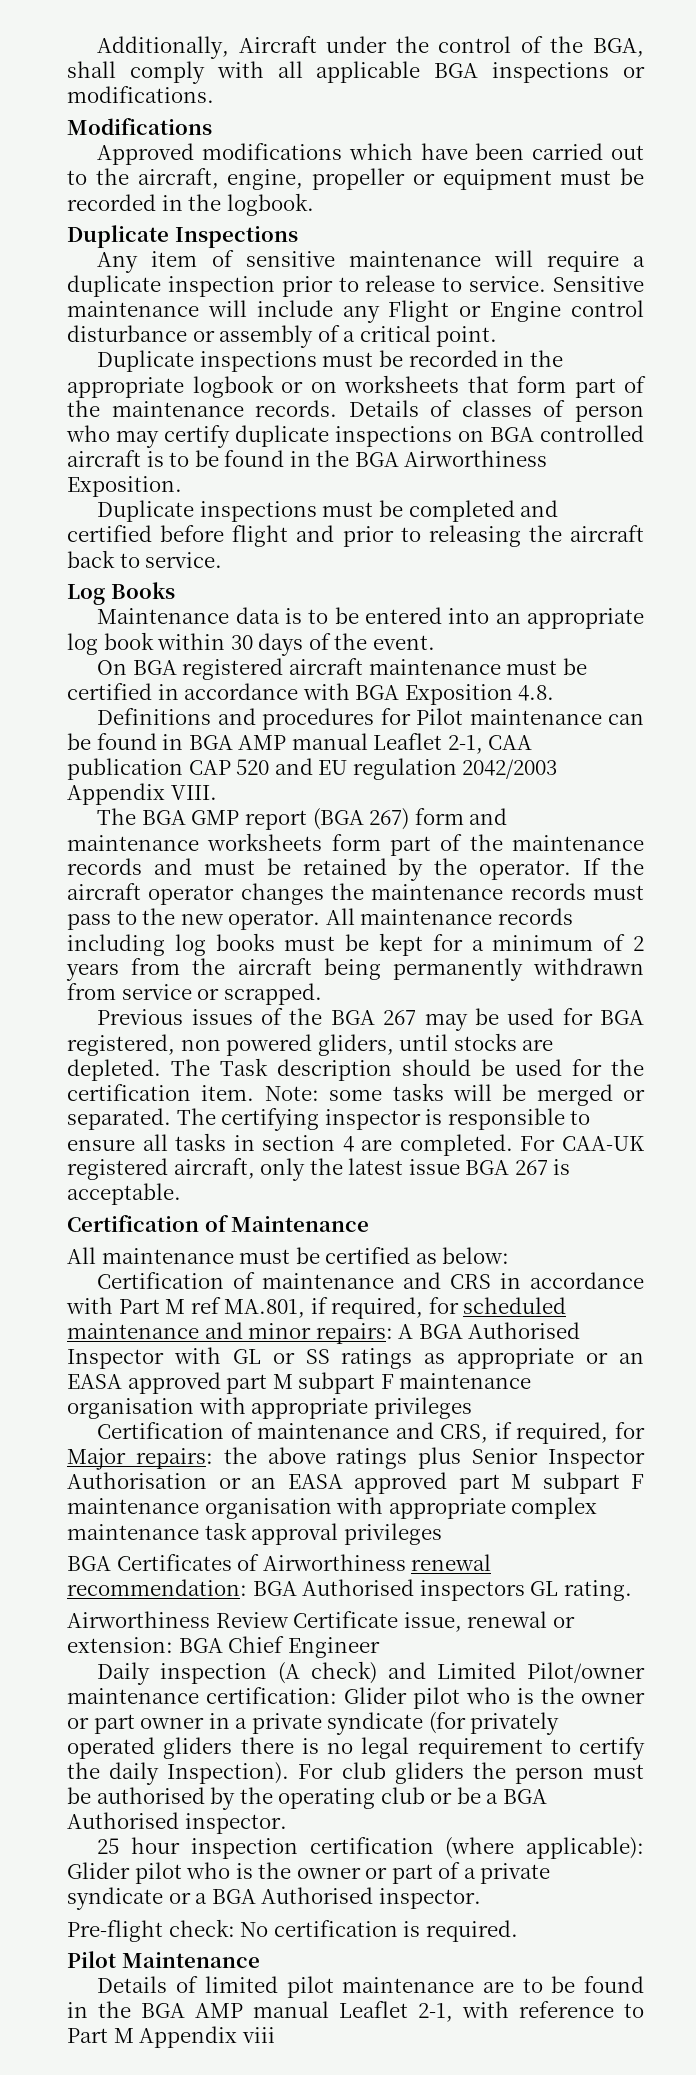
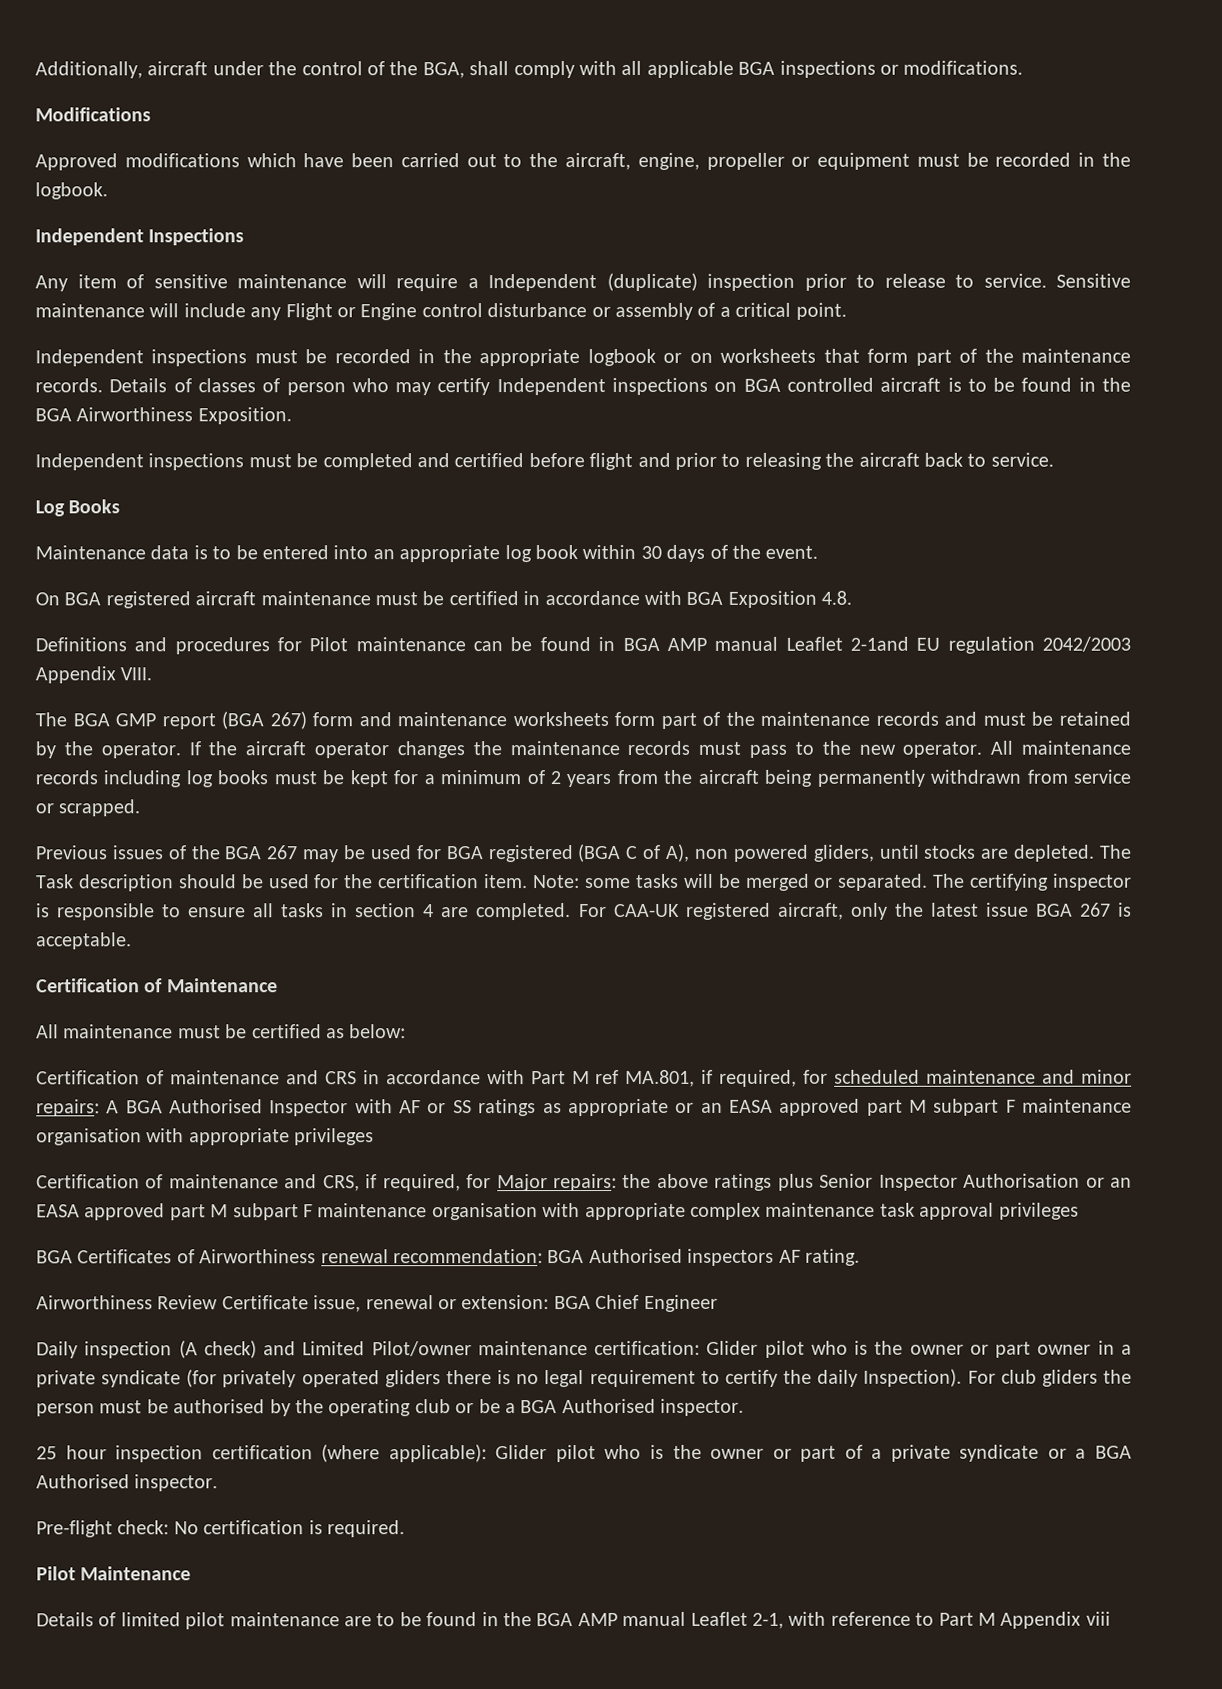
- Additionally, Aircraft under the control of the BGA, shall comply with all applicable BGA inspections or modifications.
+ Additionally, aircraft under the control of the BGA, shall comply with all applicable BGA inspections or modifications.
- Duplicate Inspections
+ Independent Inspections
- Any item of sensitive maintenance will require a duplicate inspection prior to release to service.
+ Any item of sensitive maintenance will require a Independent (duplicate) inspection prior to release to service.
- Duplicate inspections must be recorded in the appropriate logbook or on worksheets that form part of the maintenance records.
+ Independent inspections must be recorded in the appropriate logbook or on worksheets that form part of the maintenance records.
- Details of classes of person who may certify duplicate inspections on BGA controlled aircraft is to be found in the BGA Airworthiness Exposition.
+ Details of classes of person who may certify Independent inspections on BGA controlled aircraft is to be found in the BGA Airworthiness Exposition.
- Duplicate inspections must be completed and certified before flight and prior to releasing the aircraft back to service.
+ Independent inspections must be completed and certified before flight and prior to releasing the aircraft back to service.
- Definitions and procedures for Pilot maintenance can be found in BGA AMP manual Leaflet 2-1, CAA publication CAP 520 and EU regulation 2042/2003 Appendix VIII.
+ Definitions and procedures for Pilot maintenance can be found in BGA AMP manual Leaflet 2-1and EU regulation 2042/2003 Appendix VIII.
- Previous issues of the BGA 267 may be used for BGA registered, non powered gliders, until stocks are depleted.
+ Previous issues of the BGA 267 may be used for BGA registered (BGA C of A), non powered gliders, until stocks are depleted.
- Certification of maintenance and CRS in accordance with Part M ref MA.801, if required, for scheduled maintenance and minor repairs: A BGA Authorised Inspector with GL or SS ratings as appropriate or an EASA approved part M subpart F maintenance organisation with appropriate privileges
+ Certification of maintenance and CRS in accordance with Part M ref MA.801, if required, for scheduled maintenance and minor repairs: A BGA Authorised Inspector with AF or SS ratings as appropriate or an EASA approved part M subpart F maintenance organisation with appropriate privileges
- BGA Certificates of Airworthiness renewal recommendation: BGA Authorised inspectors GL rating.
+ BGA Certificates of Airworthiness renewal recommendation: BGA Authorised inspectors AF rating.

